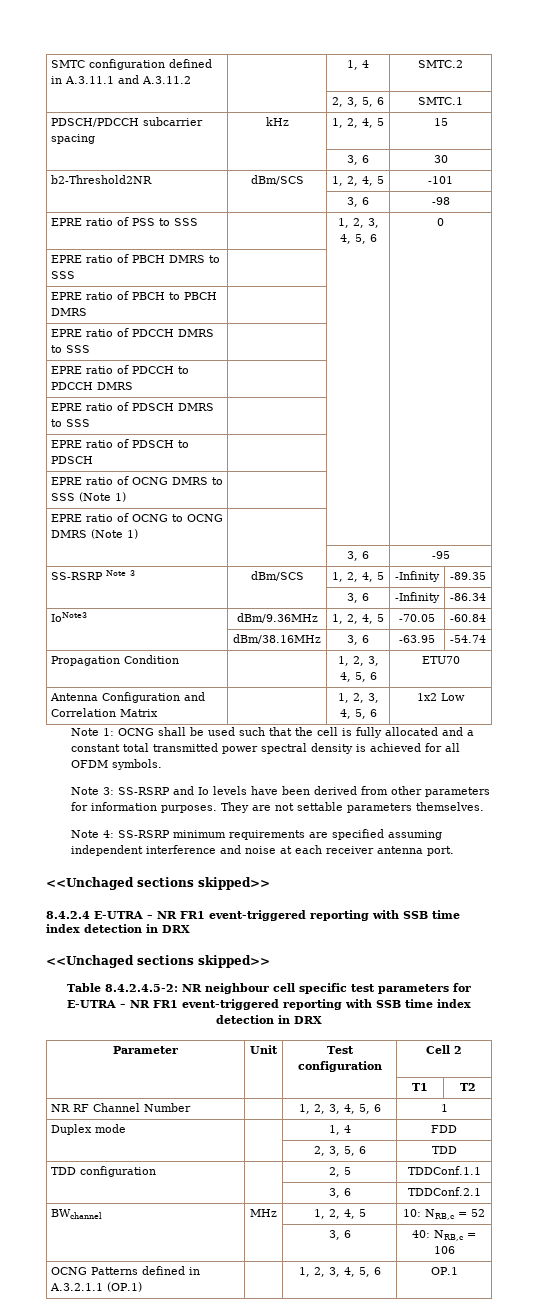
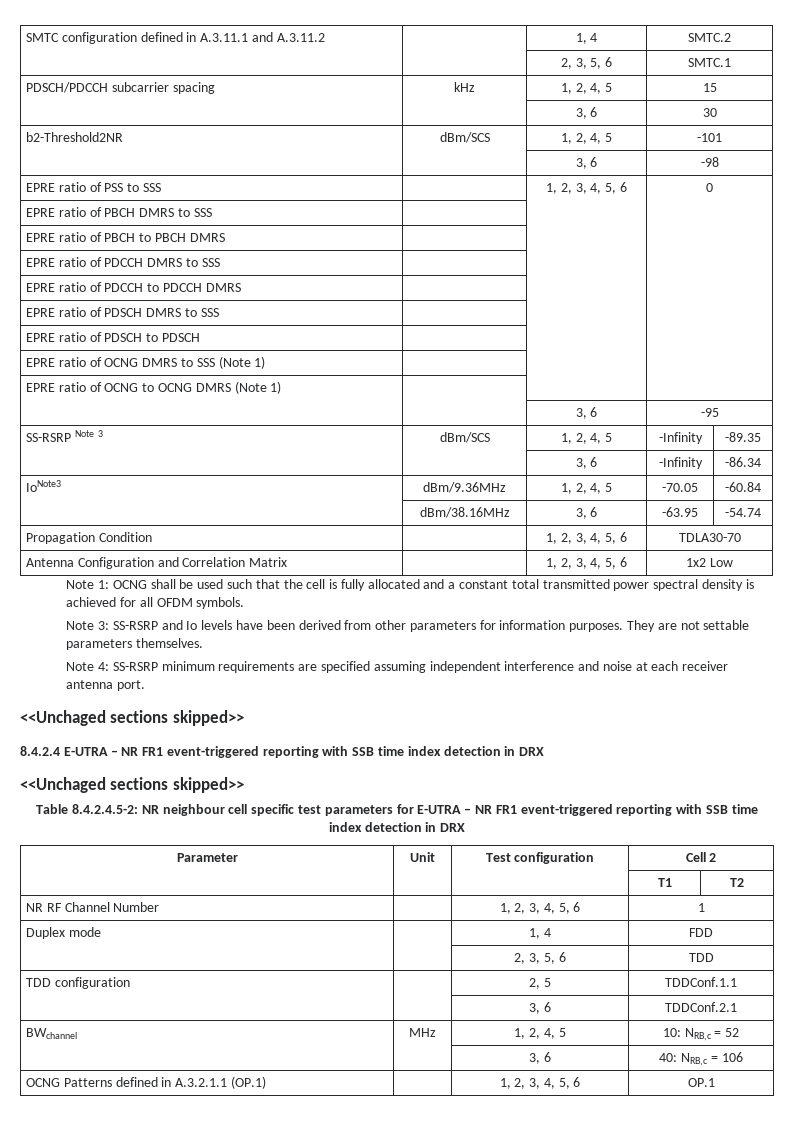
- Propagation Condition | | 1, 2, 3, 4, 5, 6 | ETU70
+ Propagation Condition | | 1, 2, 3, 4, 5, 6 | TDLA30-70

